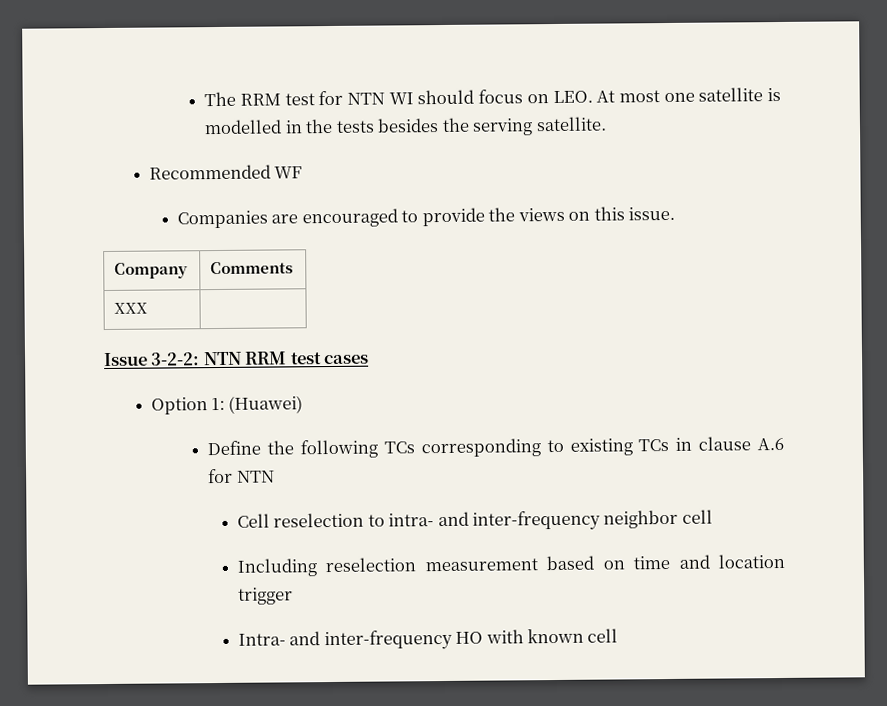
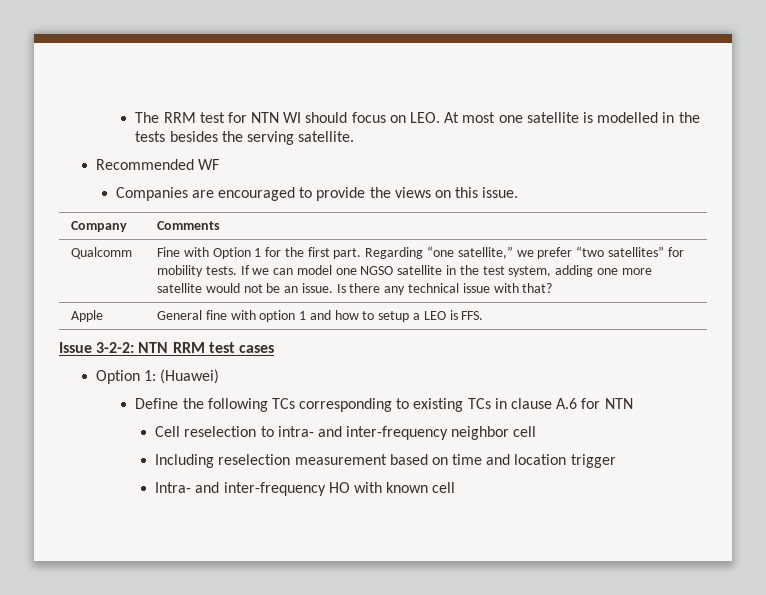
- XXX
+ Qualcomm | Fine with Option 1 for the first part. Regarding “one satellite,” we prefer “two satellites” for mobility tests. If we can model one NGSO satellite in the test system, adding one more satellite would not be an issue. Is there any technical issue with that?
+ Apple | General fine with option 1 and how to setup a LEO is FFS.

